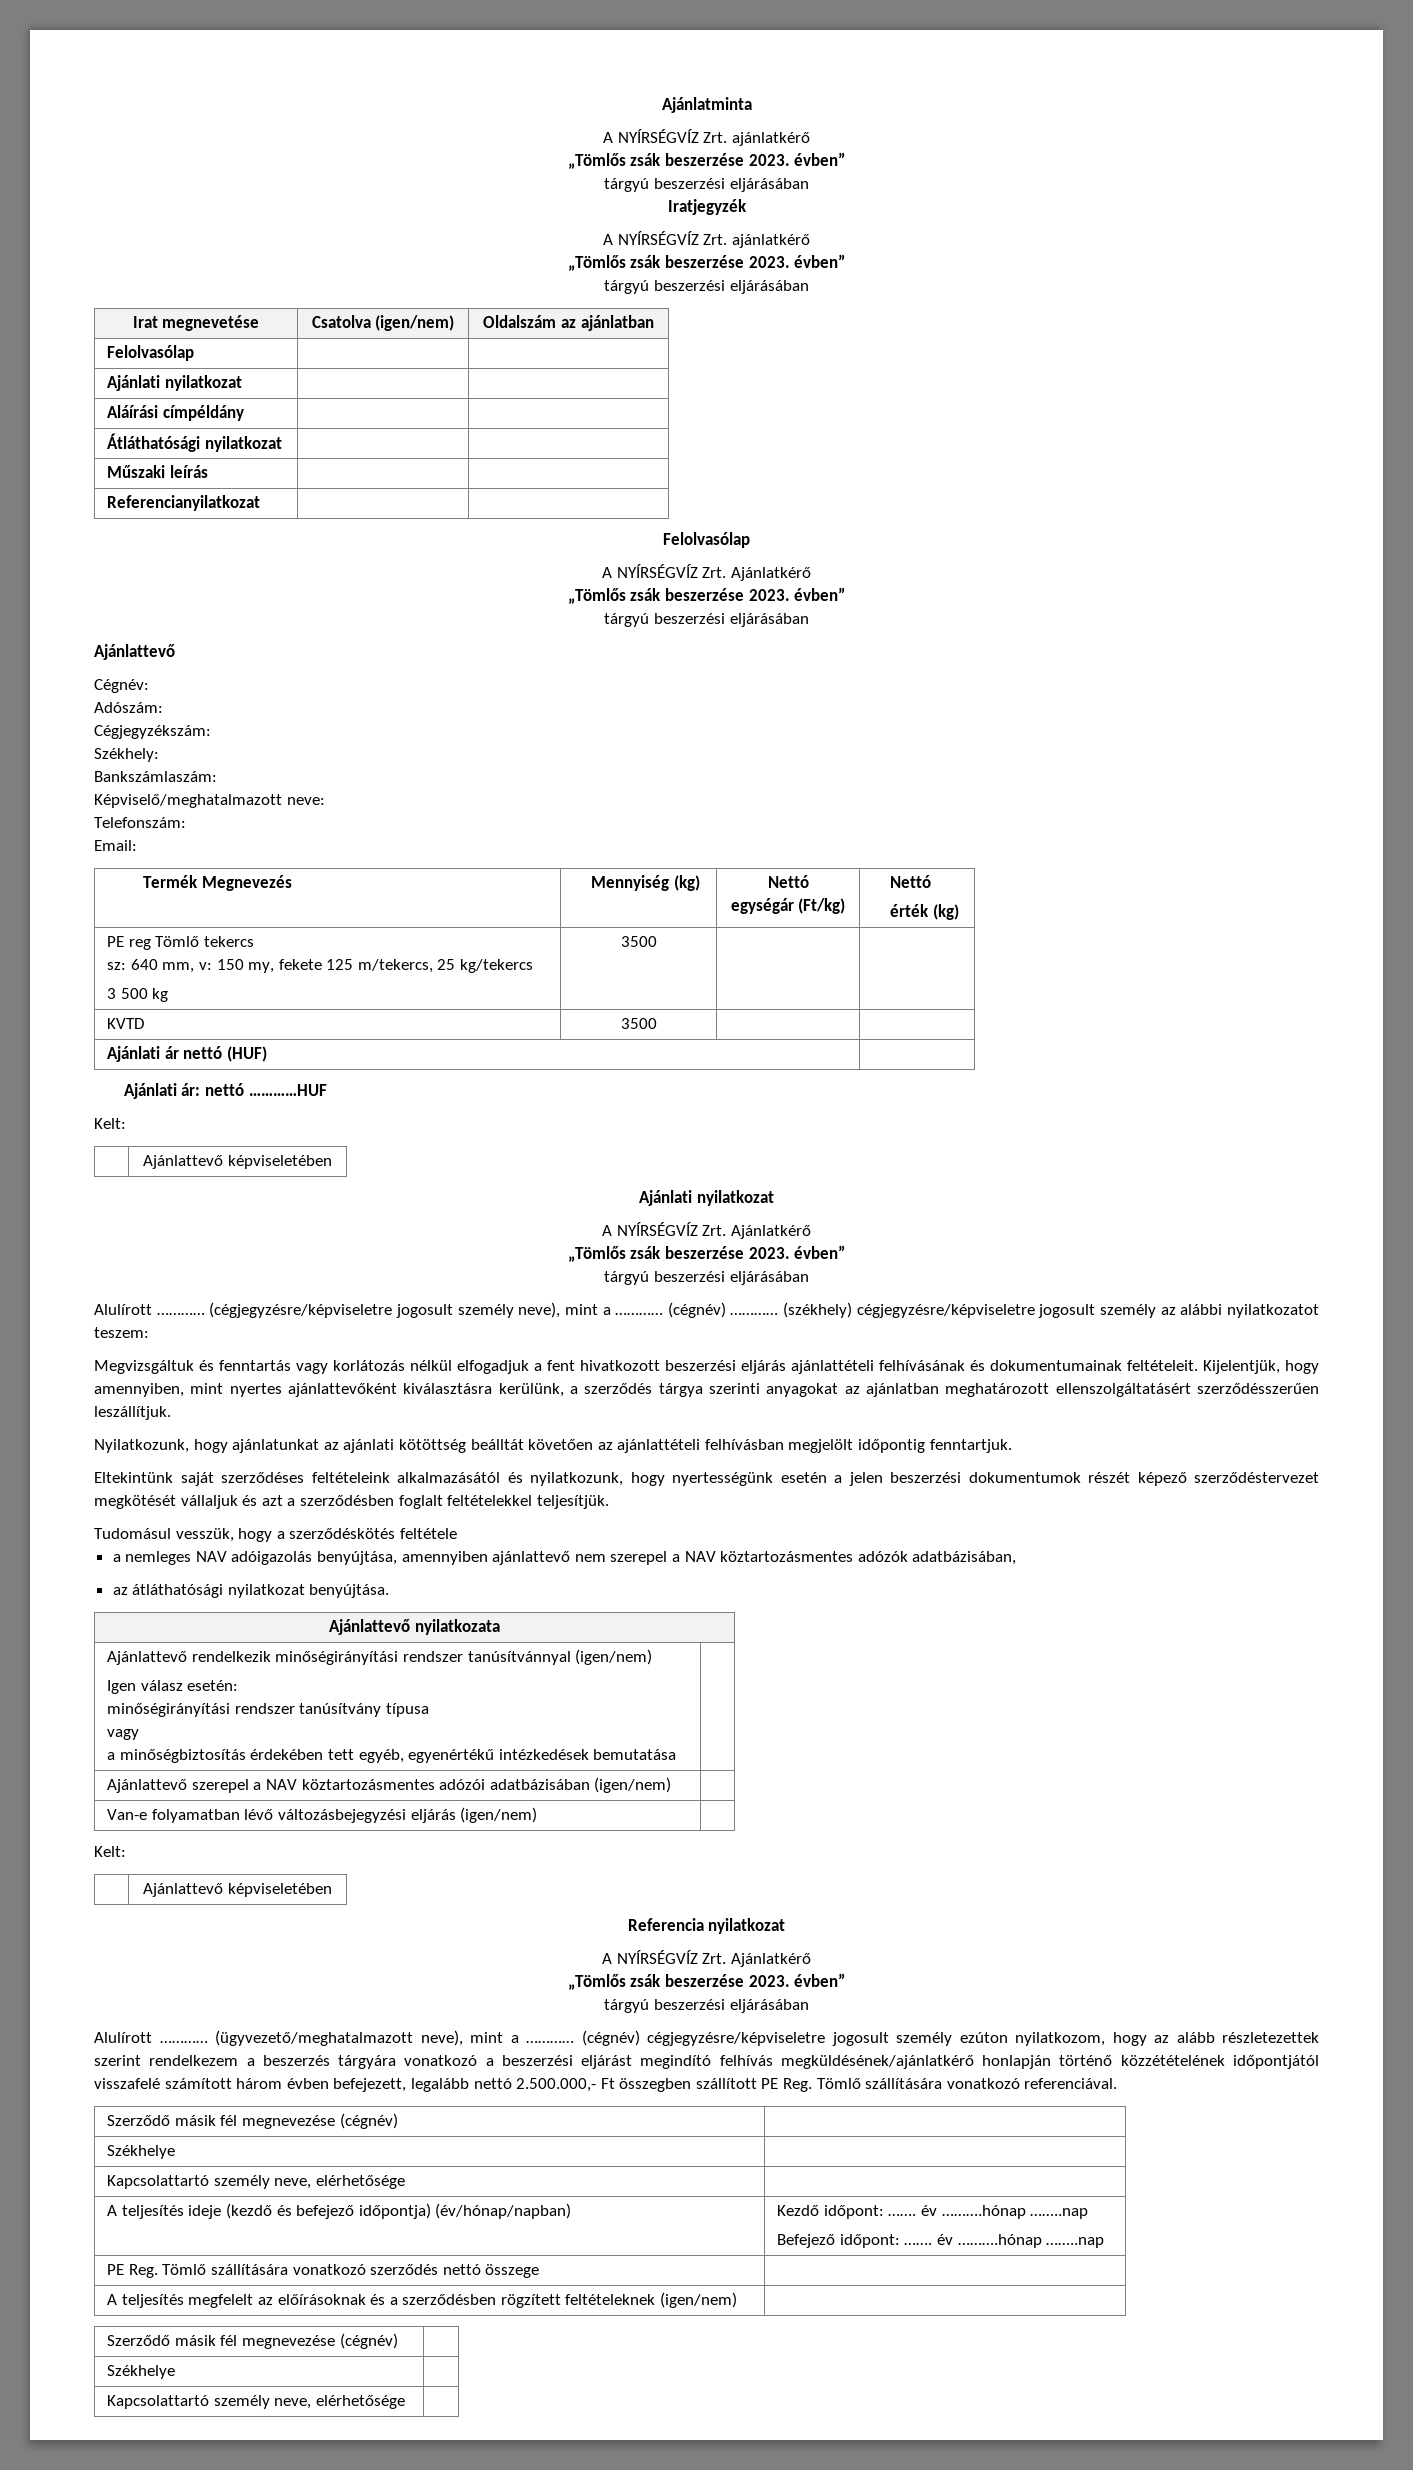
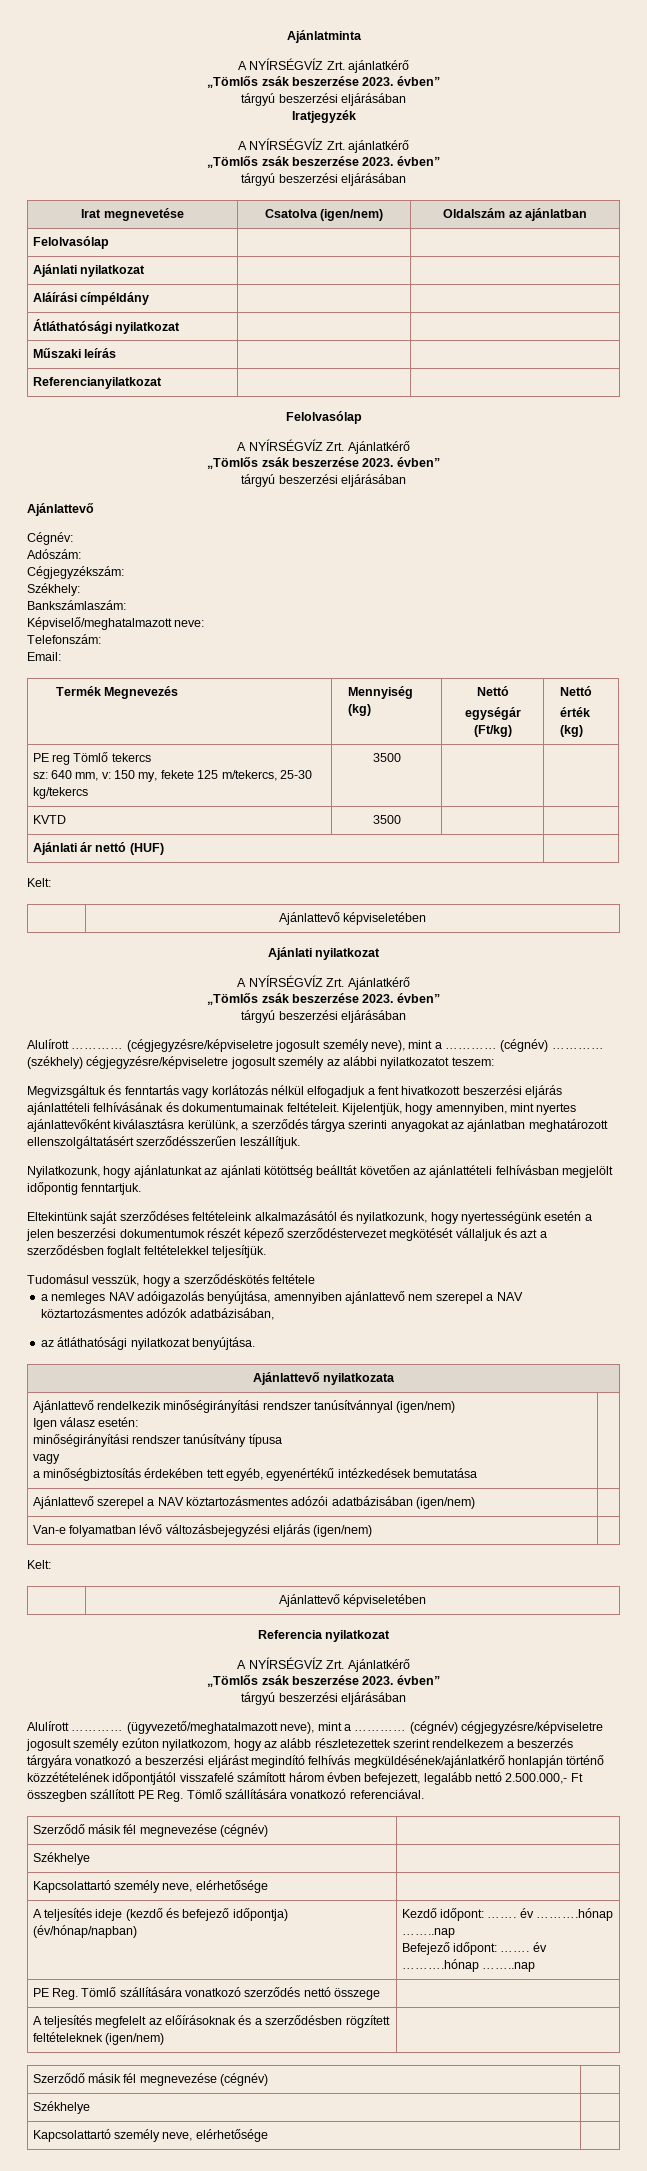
  PE reg Tömlő tekercs
- sz: 640 mm, v: 150 my, fekete 125 m/tekercs, 25 kg/tekercs
- 3 500 kg | 3500 | |
+ sz: 640 mm, v: 150 my, fekete 125 m/tekercs, 25-30 kg/tekercs | 3500 | |
- Ajánlati ár: nettó …………HUF

